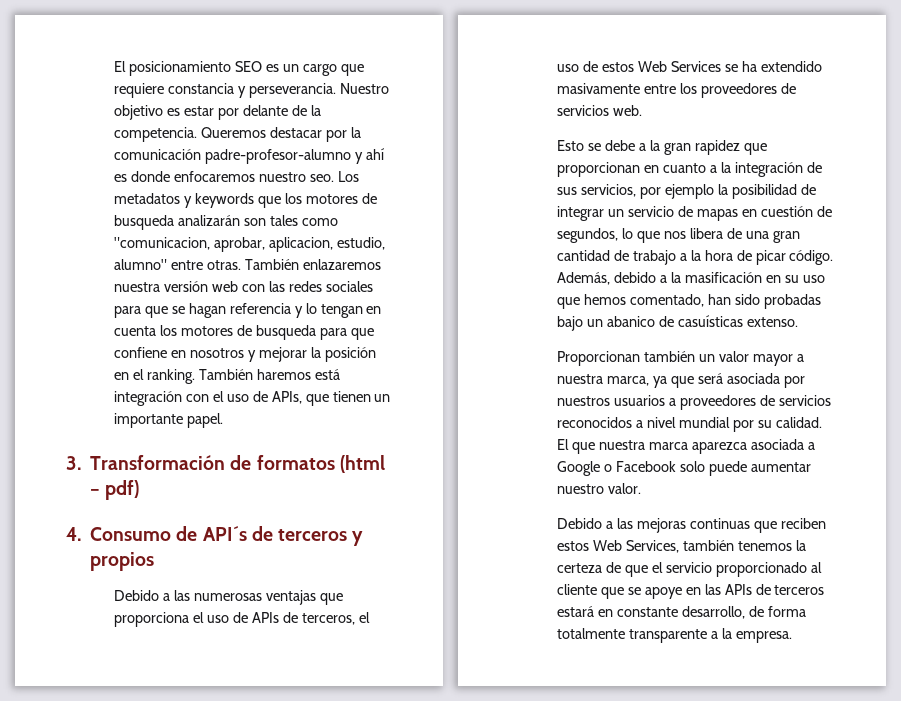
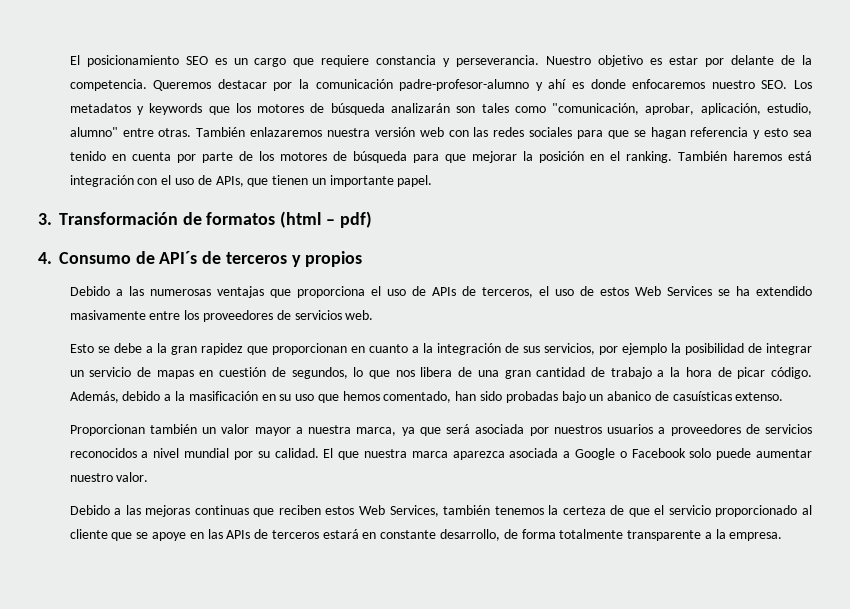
- Queremos destacar por la comunicación padre-profesor-alumno y ahí es donde enfocaremos nuestro seo. Los metadatos y keywords que los motores de busqueda analizarán son tales como "comunicacion, aprobar, aplicacion, estudio, alumno" entre otras.
+ Queremos destacar por la comunicación padre-profesor-alumno y ahí es donde enfocaremos nuestro SEO. Los metadatos y keywords que los motores de búsqueda analizarán son tales como "comunicación, aprobar, aplicación, estudio, alumno" entre otras.
- También enlazaremos nuestra versión web con las redes sociales para que se hagan referencia y lo tengan en cuenta los motores de busqueda para que confiene en nosotros y mejorar la posición en el ranking.
+ También enlazaremos nuestra versión web con las redes sociales para que se hagan referencia y esto sea tenido en cuenta por parte de los motores de búsqueda para que mejorar la posición en el ranking.

